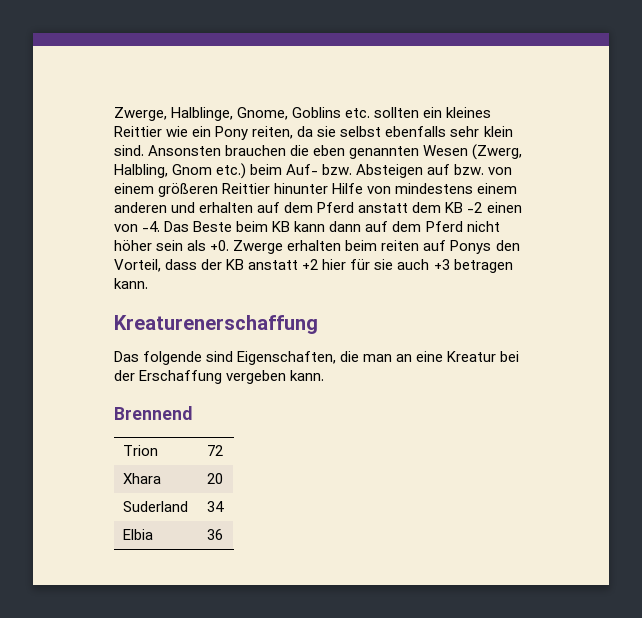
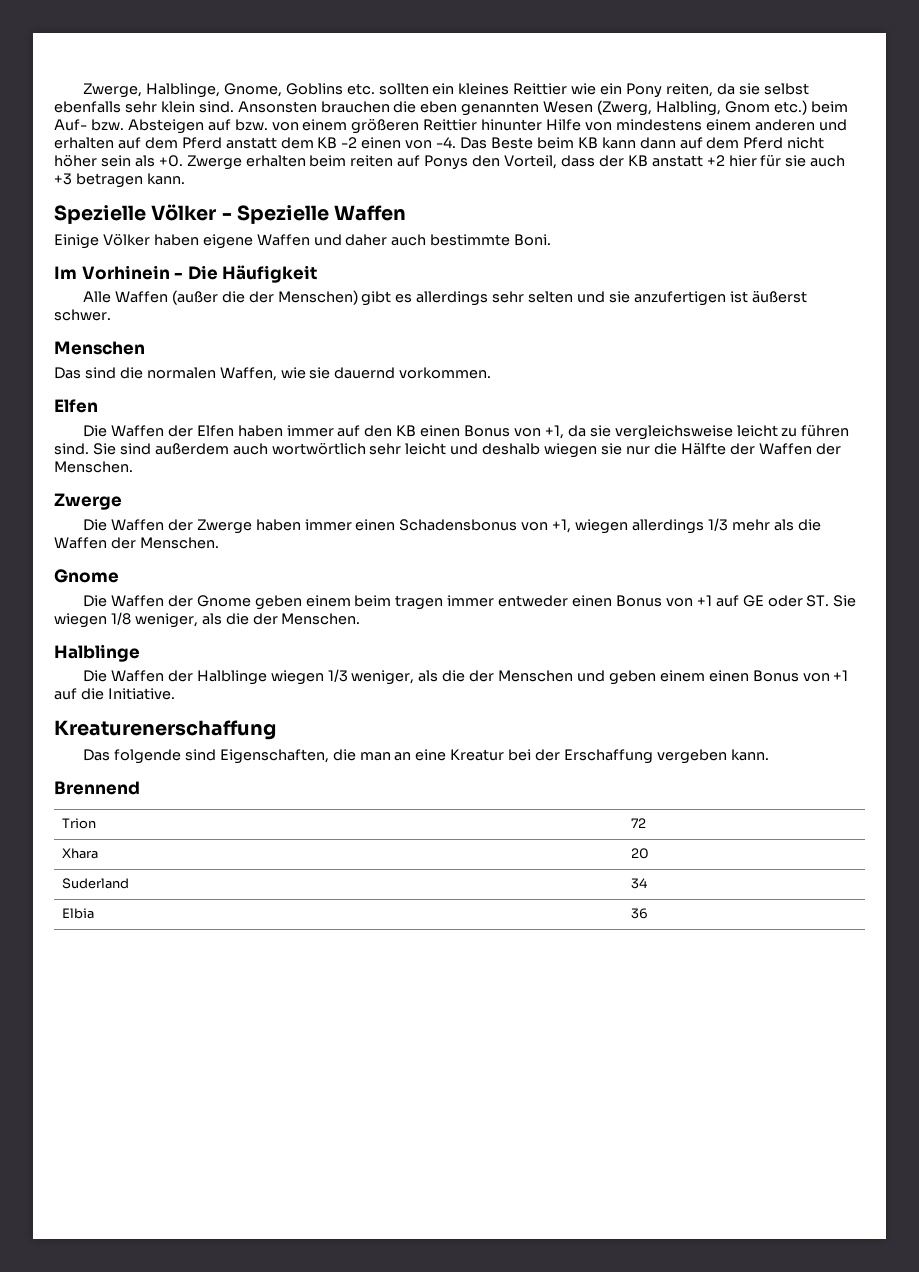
+ Spezielle Völker - Spezielle Waffen
+ Einige Völker haben eigene Waffen und daher auch bestimmte Boni.
+ Im Vorhinein - Die Häufigkeit
+ Alle Waffen (außer die der Menschen) gibt es allerdings sehr selten und sie anzufertigen ist äußerst schwer.
+ Menschen
+ Das sind die normalen Waffen, wie sie dauernd vorkommen.
+ Elfen
+ Die Waffen der Elfen haben immer auf den KB einen Bonus von +1, da sie vergleichsweise leicht zu führen sind. Sie sind außerdem auch wortwörtlich sehr leicht und deshalb wiegen sie nur die Hälfte der Waffen der Menschen.
+ Zwerge
+ Die Waffen der Zwerge haben immer einen Schadensbonus von +1, wiegen allerdings 1/3 mehr als die Waffen der Menschen.
+ Gnome
+ Die Waffen der Gnome geben einem beim tragen immer entweder einen Bonus von +1 auf GE oder ST. Sie wiegen 1/8 weniger, als die der Menschen.
+ Halblinge
+ Die Waffen der Halblinge wiegen 1/3 weniger, als die der Menschen und geben einem einen Bonus von +1 auf die Initiative.

